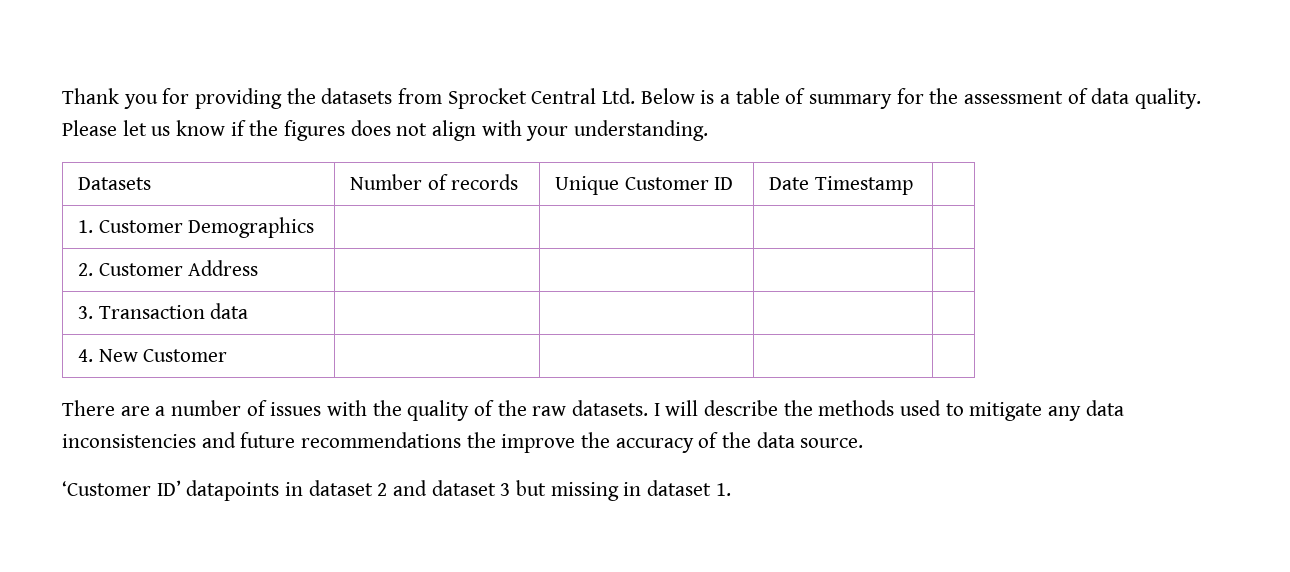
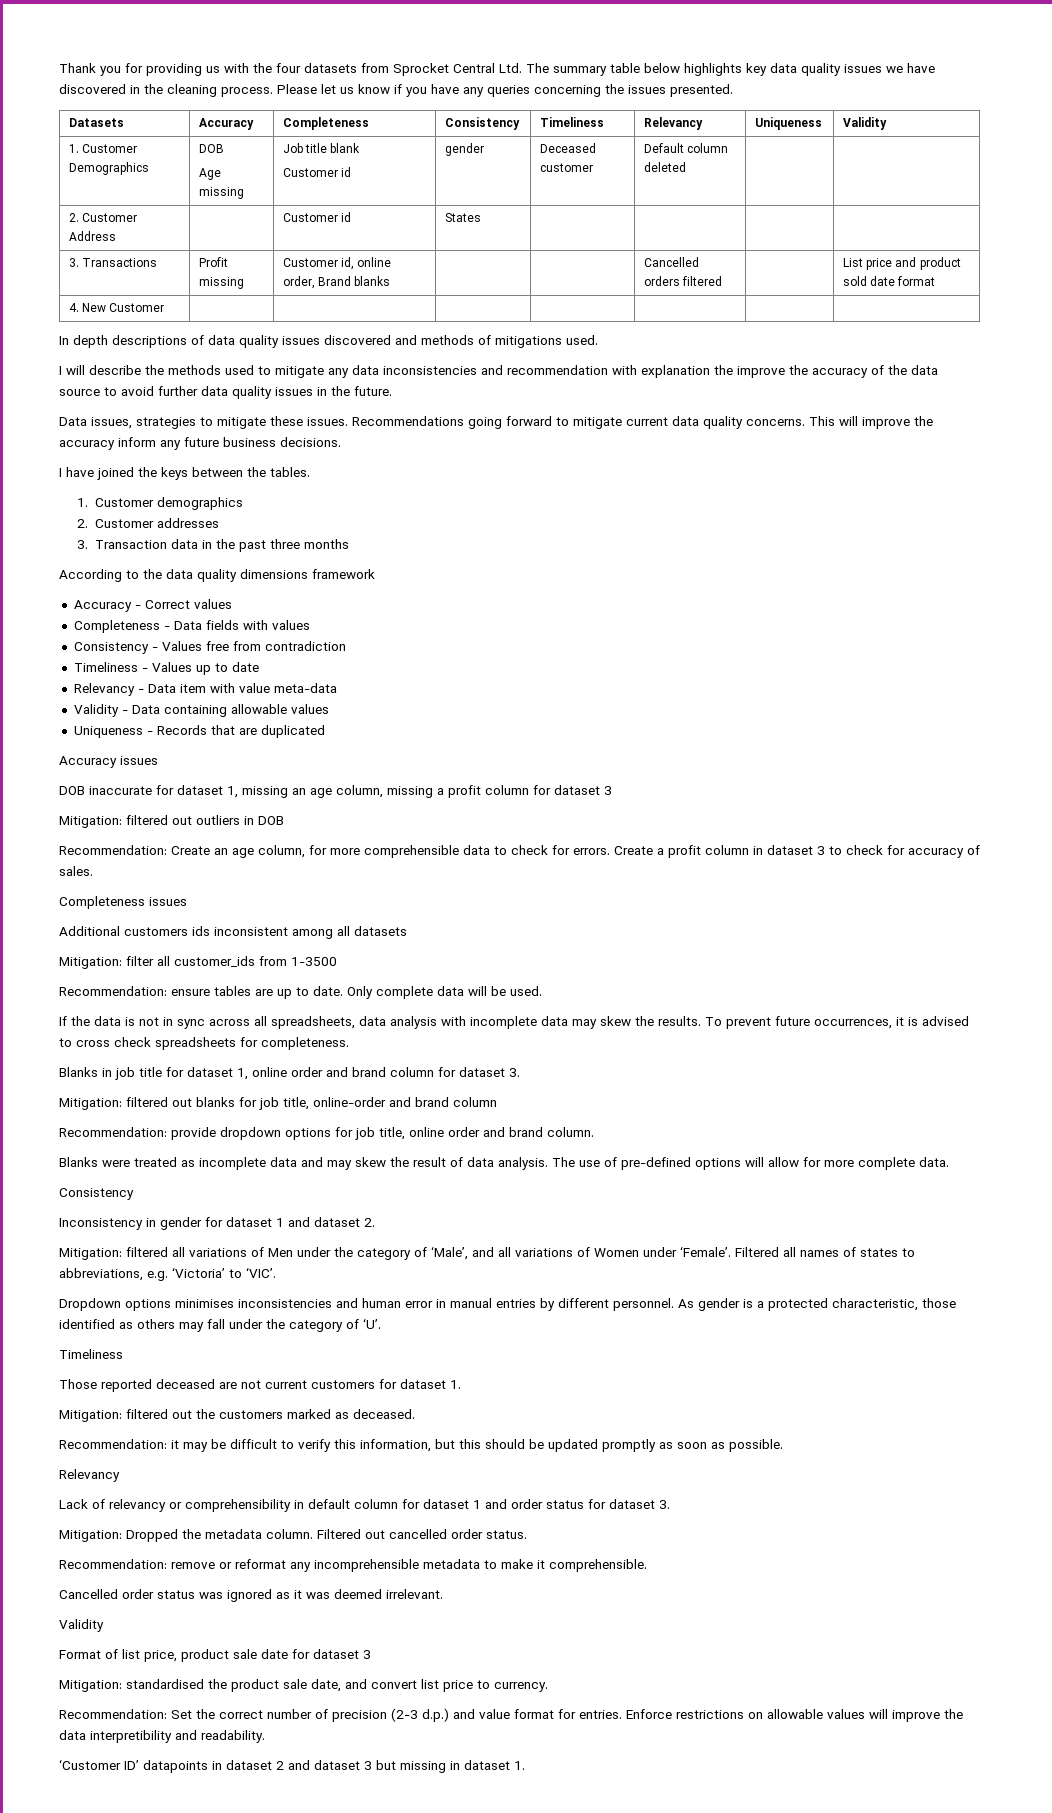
- Thank you for providing the datasets from Sprocket Central Ltd. Below is a table of summary for the assessment of data quality.
+ Thank you for providing us with the four datasets from Sprocket Central Ltd. The summary table below highlights key data quality issues we have discovered in the cleaning process.
- Please let us know if the figures does not align with your understanding.
- Datasets | Number of records | Unique Customer ID | Date Timestamp |
- 1. Customer Demographics | | | |
- 2. Customer Address | | | |
- 3. Transaction data | | | |
- 4. New Customer | | | |
- There are a number of issues with the quality of the raw datasets. I will describe the methods used to mitigate any data inconsistencies and future recommendations the improve the accuracy of the data source.
+ Please let us know if you have any queries concerning the issues presented.
+ Datasets | Accuracy | Completeness | Consistency | Timeliness | Relevancy | Uniqueness | Validity
+ 1. Customer Demographics | DOB
+ Age missing | Job title blank
+ Customer id | gender | Deceased customer | Default column deleted | |
+ 2. Customer Address | | Customer id | States | | | |
+ 3. Transactions | Profit missing | Customer id, online order, Brand blanks | | | Cancelled orders filtered | | List price and product sold date format
+ 4. New Customer | | | | | | |
+ In depth descriptions of data quality issues discovered and methods of mitigations used.
+ I will describe the methods used to mitigate any data inconsistencies and recommendation with explanation the improve the accuracy of the data source to avoid further data quality issues in the future.
+ Data issues, strategies to mitigate these issues. Recommendations going forward to mitigate current data quality concerns. This will improve the accuracy inform any future business decisions.
+ I have joined the keys between the tables.
+ 1. Customer demographics
+ 2. Customer addresses
+ 3. Transaction data in the past three months
+ According to the data quality dimensions framework
+ Accuracy - Correct values
+ Completeness - Data fields with values
+ Consistency - Values free from contradiction
+ Timeliness - Values up to date
+ Relevancy - Data item with value meta-data
+ Validity - Data containing allowable values
+ Uniqueness - Records that are duplicated
+ Accuracy issues
+ DOB inaccurate for dataset 1, missing an age column, missing a profit column for dataset 3
+ Mitigation: filtered out outliers in DOB
+ Recommendation: Create an age column, for more comprehensible data to check for errors. Create a profit column in dataset 3 to check for accuracy of sales.
+ Completeness issues
+ Additional customers ids inconsistent among all datasets
+ Mitigation: filter all customer_ids from 1-3500
+ Recommendation: ensure tables are up to date. Only complete data will be used.
+ If the data is not in sync across all spreadsheets, data analysis with incomplete data may skew the results. To prevent future occurrences, it is advised to cross check spreadsheets for completeness.
+ Blanks in job title for dataset 1, online order and brand column for dataset 3.
+ Mitigation: filtered out blanks for job title, online-order and brand column
+ Recommendation: provide dropdown options for job title, online order and brand column.
+ Blanks were treated as incomplete data and may skew the result of data analysis. The use of pre-defined options will allow for more complete data.
+ Consistency
+ Inconsistency in gender for dataset 1 and dataset 2.
+ Mitigation: filtered all variations of Men under the category of ‘Male’, and all variations of Women under ‘Female’. Filtered all names of states to abbreviations, e.g. ‘Victoria’ to ‘VIC’.
+ Dropdown options minimises inconsistencies and human error in manual entries by different personnel. As gender is a protected characteristic, those identified as others may fall under the category of ‘U’.
+ Timeliness
+ Those reported deceased are not current customers for dataset 1.
+ Mitigation: filtered out the customers marked as deceased.
+ Recommendation: it may be difficult to verify this information, but this should be updated promptly as soon as possible.
+ Relevancy
+ Lack of relevancy or comprehensibility in default column for dataset 1 and order status for dataset 3.
+ Mitigation: Dropped the metadata column. Filtered out cancelled order status.
+ Recommendation: remove or reformat any incomprehensible metadata to make it comprehensible.
+ Cancelled order status was ignored as it was deemed irrelevant.
+ Validity
+ Format of list price, product sale date for dataset 3
+ Mitigation: standardised the product sale date, and convert list price to currency.
+ Recommendation: Set the correct number of precision (2-3 d.p.) and value format for entries. Enforce restrictions on allowable values will improve the data interpretibility and readability.

